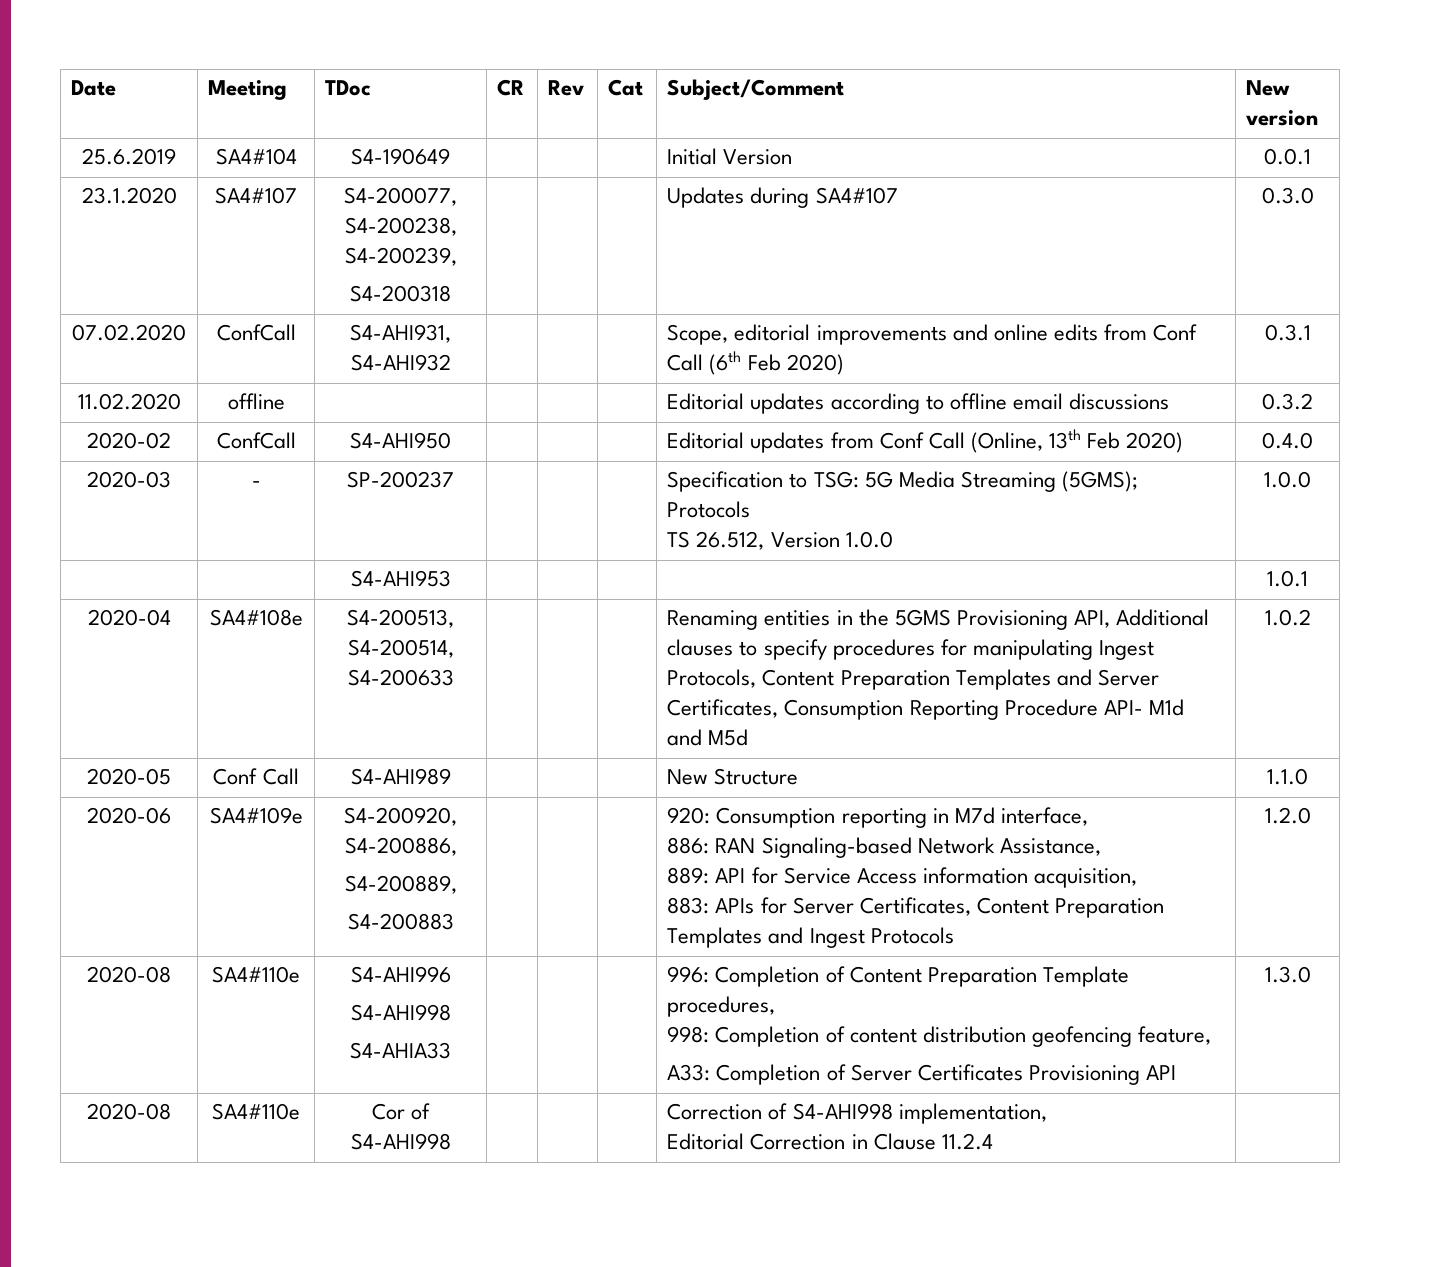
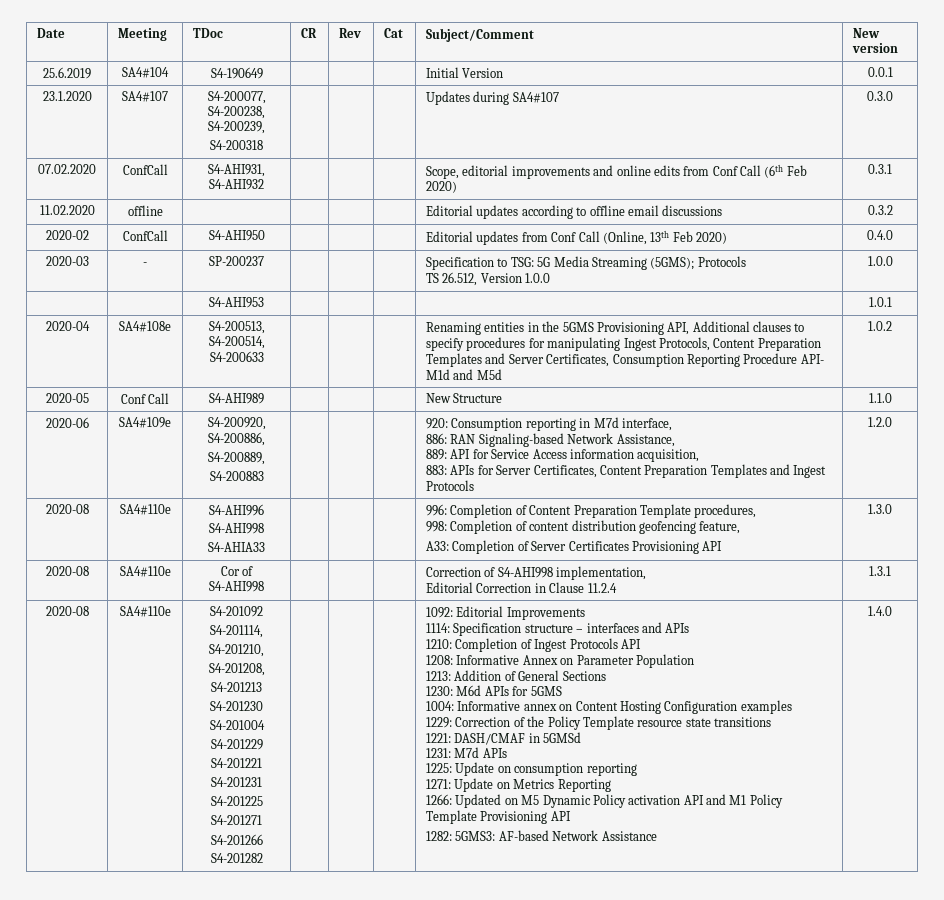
  2020-08 | SA4#110e | Cor of S4-AHI998 | | | | Correction of S4-AHI998 implementation,
- Editorial Correction in Clause 11.2.4 |
+ Editorial Correction in Clause 11.2.4 | 1.3.1
+ 2020-08 | SA4#110e | S4-201092
+ S4-201114,
+ S4-201210,
+ S4-201208,
+ S4-201213
+ S4-201230
+ S4-201004
+ S4-201229
+ S4-201221
+ S4-201231
+ S4-201225
+ S4-201271
+ S4-201266
+ S4-201282 | | | | 1092: Editorial Improvements
+ 1114: Specification structure – interfaces and APIs
+ 1210: Completion of Ingest Protocols API
+ 1208: Informative Annex on Parameter Population
+ 1213: Addition of General Sections
+ 1230: M6d APIs for 5GMS
+ 1004: Informative annex on Content Hosting Configuration examples
+ 1229: Correction of the Policy Template resource state transitions
+ 1221: DASH/CMAF in 5GMSd
+ 1231: M7d APIs
+ 1225: Update on consumption reporting
+ 1271: Update on Metrics Reporting
+ 1266: Updated on M5 Dynamic Policy activation API and M1 Policy Template Provisioning API
+ 1282: 5GMS3: AF-based Network Assistance | 1.4.0

